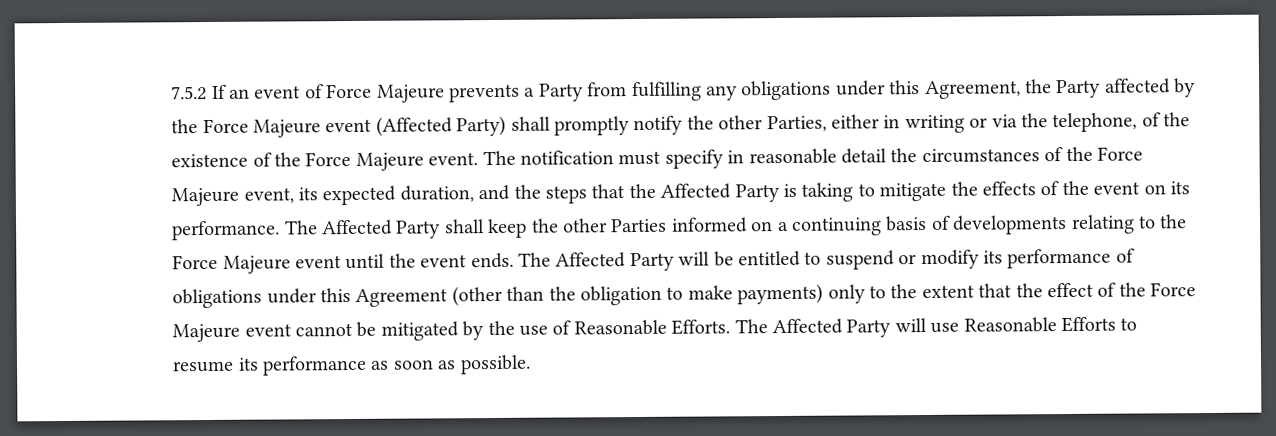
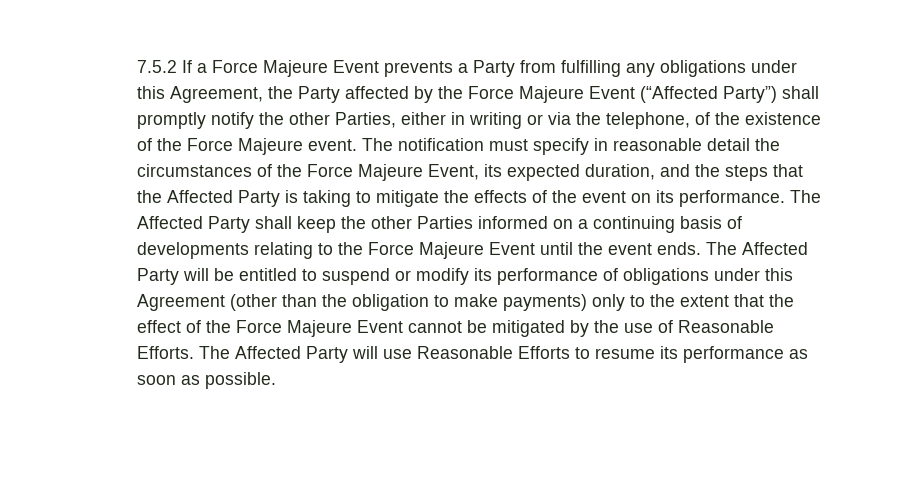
- 7.5.2 If an event of Force Majeure prevents a Party from fulfilling any obligations under this Agreement, the Party affected by the Force Majeure event (Affected Party) shall promptly notify the other Parties, either in writing or via the telephone, of the existence of the Force Majeure event.
+ 7.5.2 If a Force Majeure Event prevents a Party from fulfilling any obligations under this Agreement, the Party affected by the Force Majeure Event (“Affected Party”) shall promptly notify the other Parties, either in writing or via the telephone, of the existence of the Force Majeure event.
- The notification must specify in reasonable detail the circumstances of the Force Majeure event, its expected duration, and the steps that the Affected Party is taking to mitigate the effects of the event on its performance.
+ The notification must specify in reasonable detail the circumstances of the Force Majeure Event, its expected duration, and the steps that the Affected Party is taking to mitigate the effects of the event on its performance.
- The Affected Party shall keep the other Parties informed on a continuing basis of developments relating to the Force Majeure event until the event ends.
+ The Affected Party shall keep the other Parties informed on a continuing basis of developments relating to the Force Majeure Event until the event ends.
- The Affected Party will be entitled to suspend or modify its performance of obligations under this Agreement (other than the obligation to make payments) only to the extent that the effect of the Force Majeure event cannot be mitigated by the use of Reasonable Efforts.
+ The Affected Party will be entitled to suspend or modify its performance of obligations under this Agreement (other than the obligation to make payments) only to the extent that the effect of the Force Majeure Event cannot be mitigated by the use of Reasonable Efforts.

